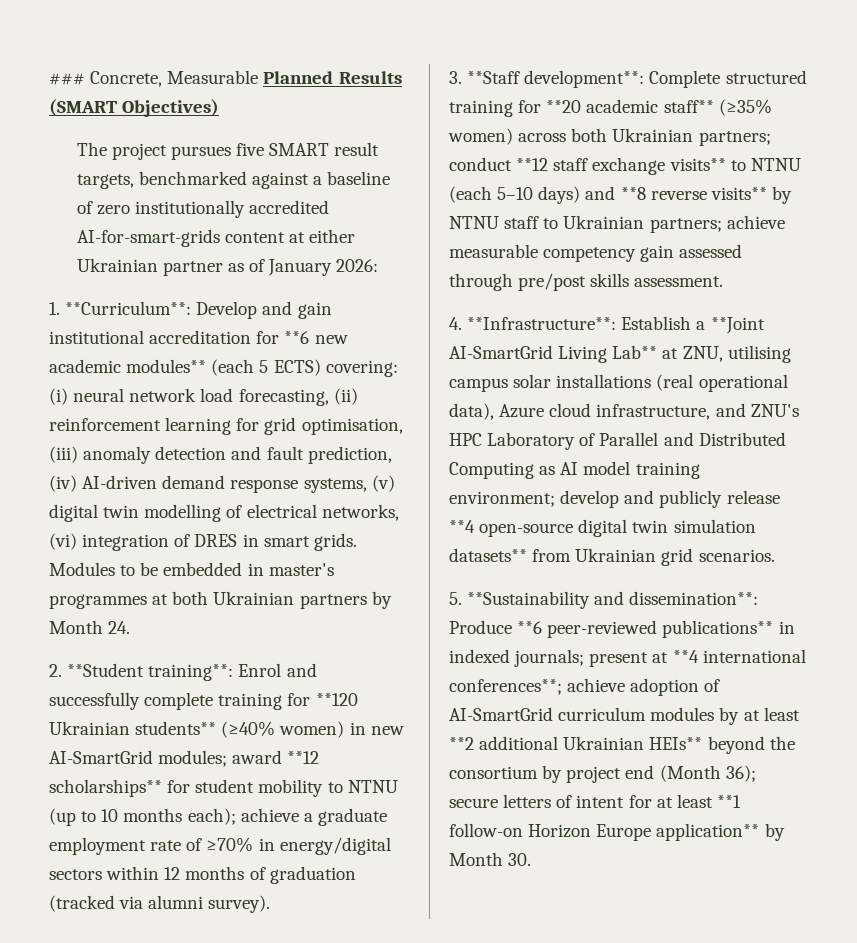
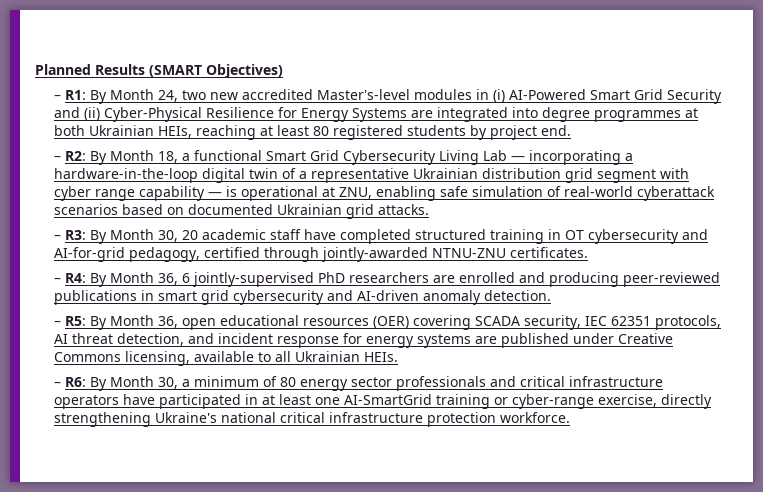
- ### Concrete, Measurable Planned Results (SMART Objectives)
+ Planned Results (SMART Objectives)
- The project pursues five SMART result targets, benchmarked against a baseline of zero institutionally accredited AI-for-smart-grids content at either Ukrainian partner as of January 2026:
- 1. **Curriculum**: Develop and gain institutional accreditation for **6 new academic modules** (each 5 ECTS) covering: (i) neural network load forecasting, (ii) reinforcement learning for grid optimisation, (iii) anomaly detection and fault prediction, (iv) AI-driven demand response systems, (v) digital twin modelling of electrical networks, (vi) integration of DRES in smart grids. Modules to be embedded in master's programmes at both Ukrainian partners by Month 24.
- 2. **Student training**: Enrol and successfully complete training for **120 Ukrainian students** (≥40% women) in new AI-SmartGrid modules; award **12 scholarships** for student mobility to NTNU (up to 10 months each); achieve a graduate employment rate of ≥70% in energy/digital sectors within 12 months of graduation (tracked via alumni survey).
- 3. **Staff development**: Complete structured training for **20 academic staff** (≥35% women) across both Ukrainian partners; conduct **12 staff exchange visits** to NTNU (each 5–10 days) and **8 reverse visits** by NTNU staff to Ukrainian partners; achieve measurable competency gain assessed through pre/post skills assessment.
- 4. **Infrastructure**: Establish a **Joint AI-SmartGrid Living Lab** at ZNU, utilising campus solar installations (real operational data), Azure cloud infrastructure, and ZNU's HPC Laboratory of Parallel and Distributed Computing as AI model training environment; develop and publicly release **4 open-source digital twin simulation datasets** from Ukrainian grid scenarios.
- 5. **Sustainability and dissemination**: Produce **6 peer-reviewed publications** in indexed journals; present at **4 international conferences**; achieve adoption of AI-SmartGrid curriculum modules by at least **2 additional Ukrainian HEIs** beyond the consortium by project end (Month 36); secure letters of intent for at least **1 follow-on Horizon Europe application** by Month 30.
+ – R1: By Month 24, two new accredited Master's-level modules in (i) AI-Powered Smart Grid Security and (ii) Cyber-Physical Resilience for Energy Systems are integrated into degree programmes at both Ukrainian HEIs, reaching at least 80 registered students by project end.
+ – R2: By Month 18, a functional Smart Grid Cybersecurity Living Lab — incorporating a hardware-in-the-loop digital twin of a representative Ukrainian distribution grid segment with cyber range capability — is operational at ZNU, enabling safe simulation of real-world cyberattack scenarios based on documented Ukrainian grid attacks.
+ – R3: By Month 30, 20 academic staff have completed structured training in OT cybersecurity and AI-for-grid pedagogy, certified through jointly-awarded NTNU-ZNU certificates.
+ – R4: By Month 36, 6 jointly-supervised PhD researchers are enrolled and producing peer-reviewed publications in smart grid cybersecurity and AI-driven anomaly detection.
+ – R5: By Month 36, open educational resources (OER) covering SCADA security, IEC 62351 protocols, AI threat detection, and incident response for energy systems are published under Creative Commons licensing, available to all Ukrainian HEIs.
+ – R6: By Month 30, a minimum of 80 energy sector professionals and critical infrastructure operators have participated in at least one AI-SmartGrid training or cyber-range exercise, directly strengthening Ukraine's national critical infrastructure protection workforce.

